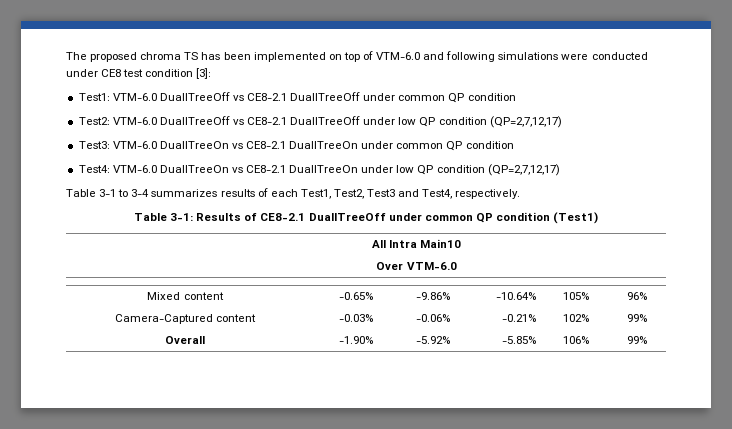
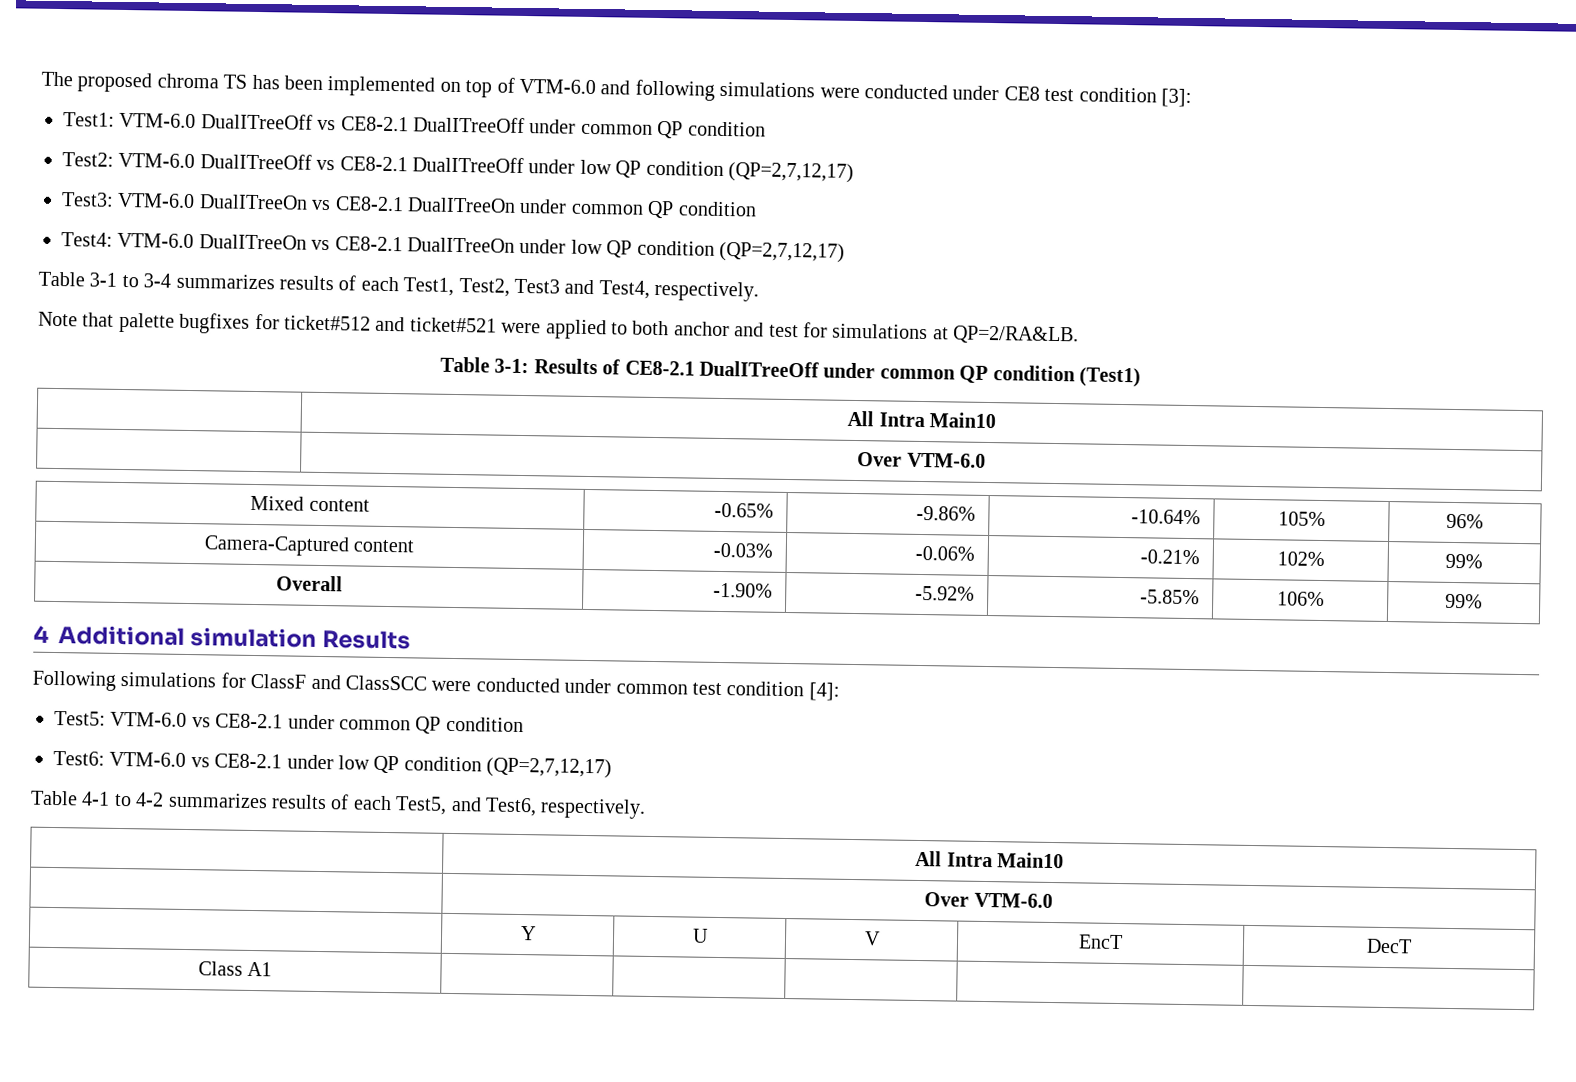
+ Note that palette bugfixes for ticket#512 and ticket#521 were applied to both anchor and test for simulations at QP=2/RA&LB.
+ 4 Additional simulation Results
+ Following simulations for ClassF and ClassSCC were conducted under common test condition [4]:
+ Test5: VTM-6.0 vs CE8-2.1 under common QP condition
+ Test6: VTM-6.0 vs CE8-2.1 under low QP condition (QP=2,7,12,17)
+ Table 4-1 to 4-2 summarizes results of each Test5, and Test6, respectively.
+ | All Intra Main10
+ | Over VTM-6.0
+ | Y | U | V | EncT | DecT
+ Class A1 | | | | |

